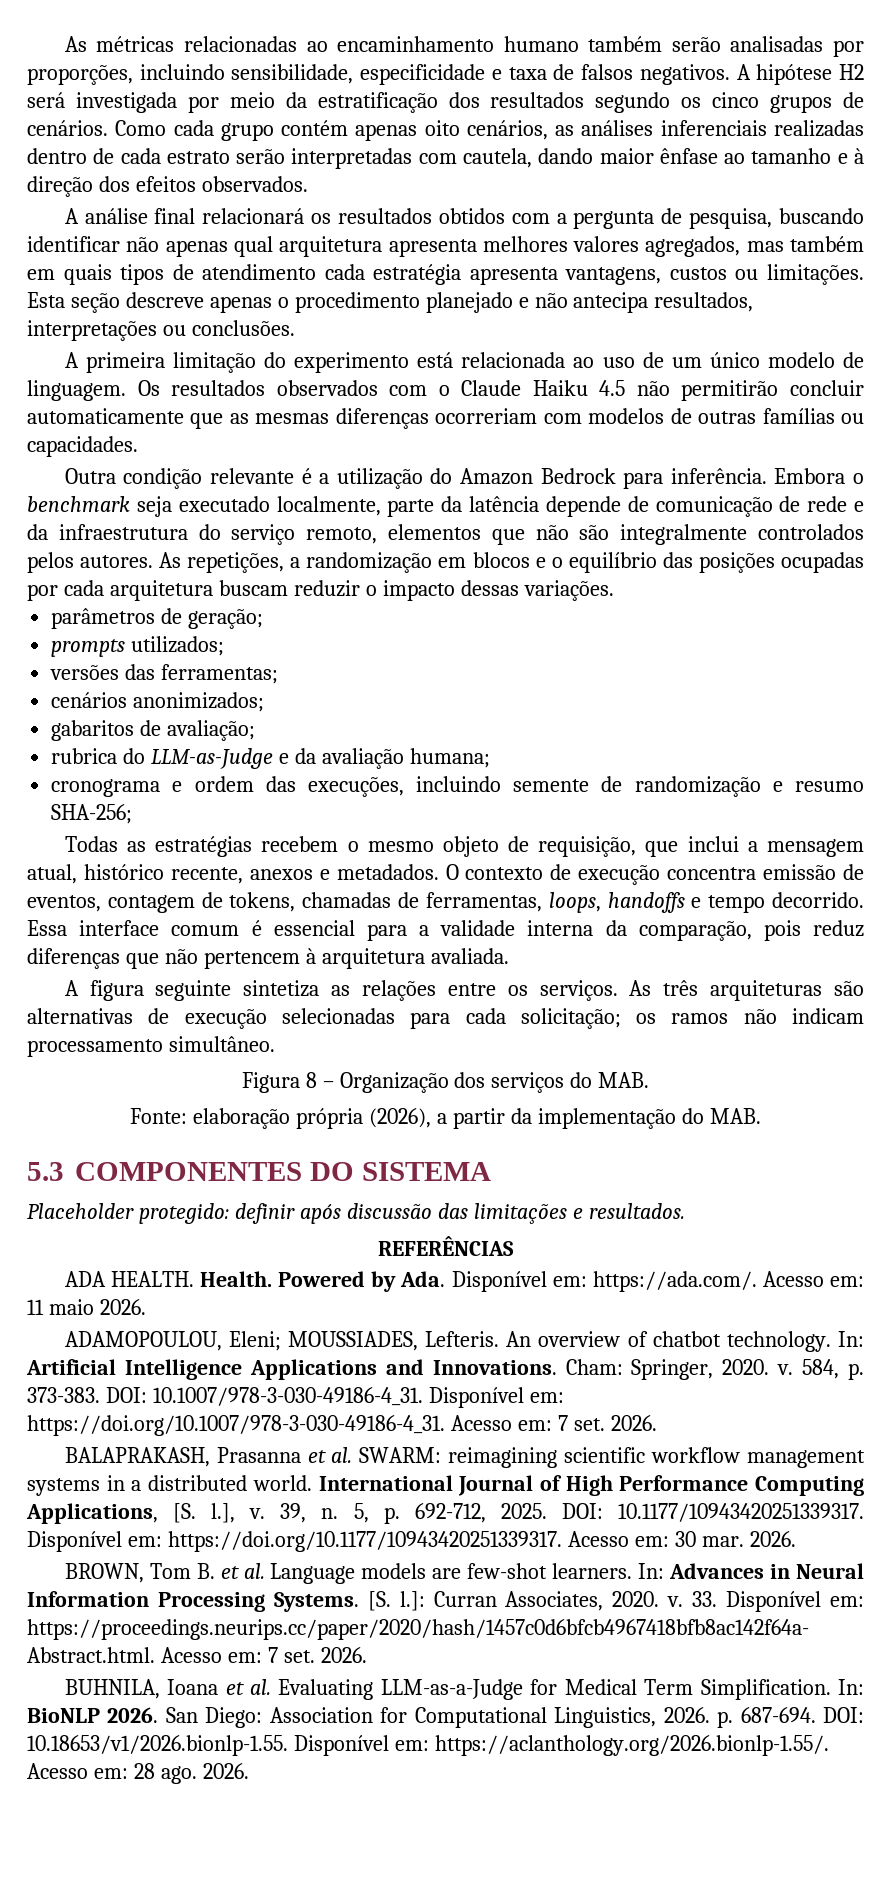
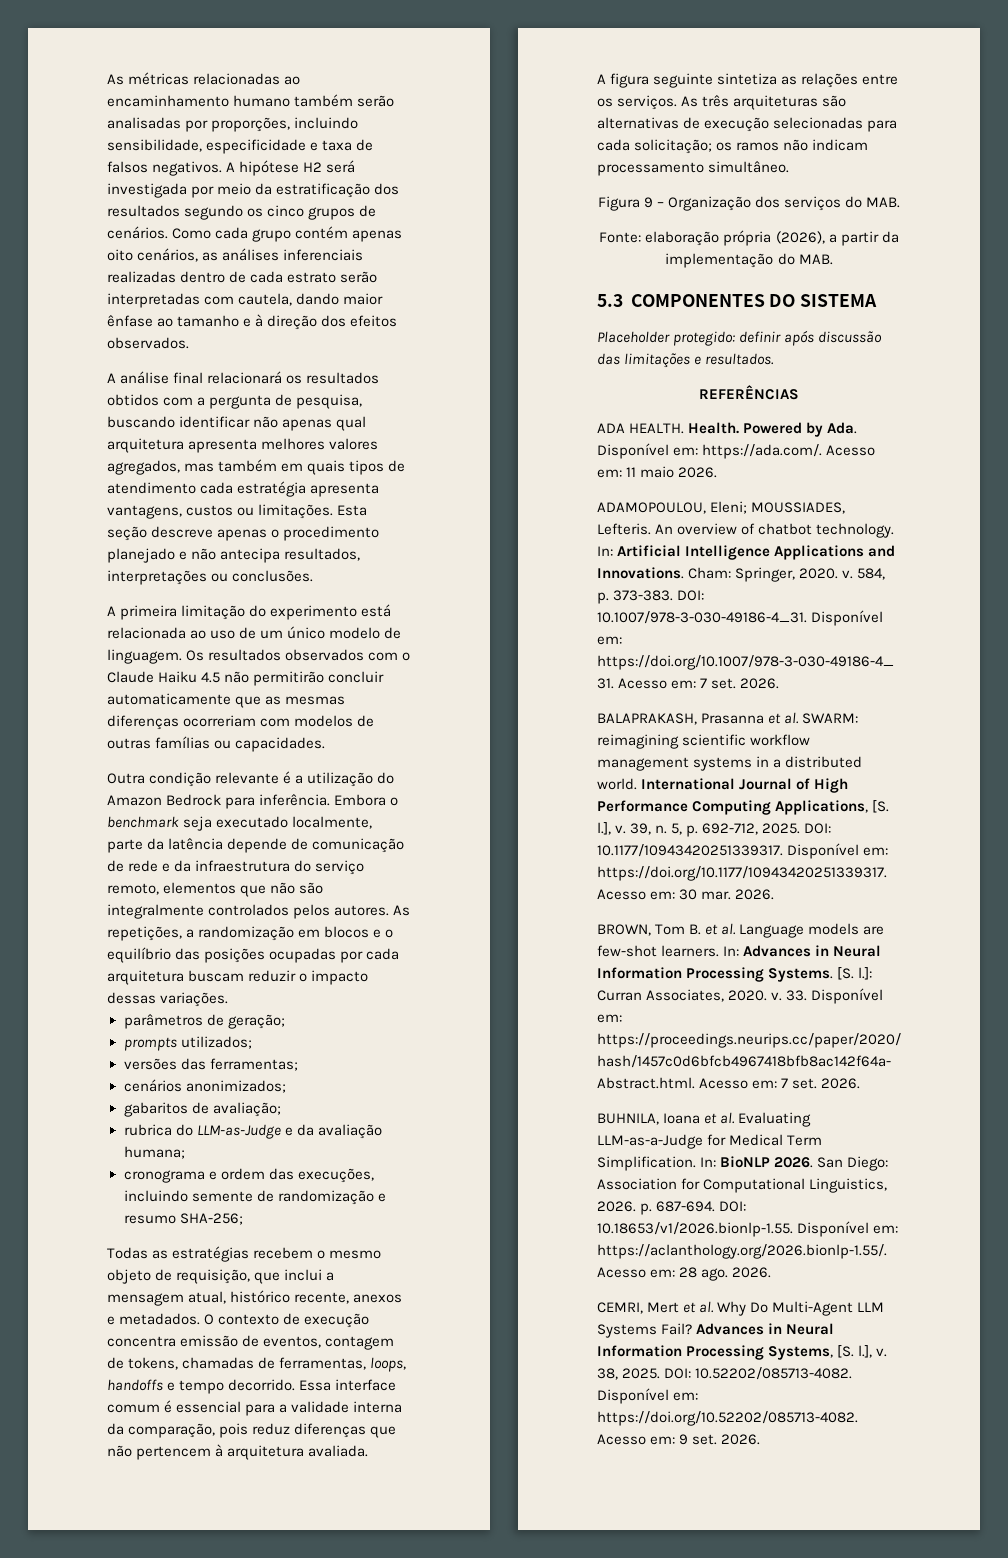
- Figura 8 – Organização dos serviços do MAB.
+ Figura 9 – Organização dos serviços do MAB.
+ CEMRI, Mert et al. Why Do Multi-Agent LLM Systems Fail? Advances in Neural Information Processing Systems, [S. l.], v. 38, 2025. DOI: 10.52202/085713-4082. Disponível em: https://doi.org/10.52202/085713-4082. Acesso em: 9 set. 2026.

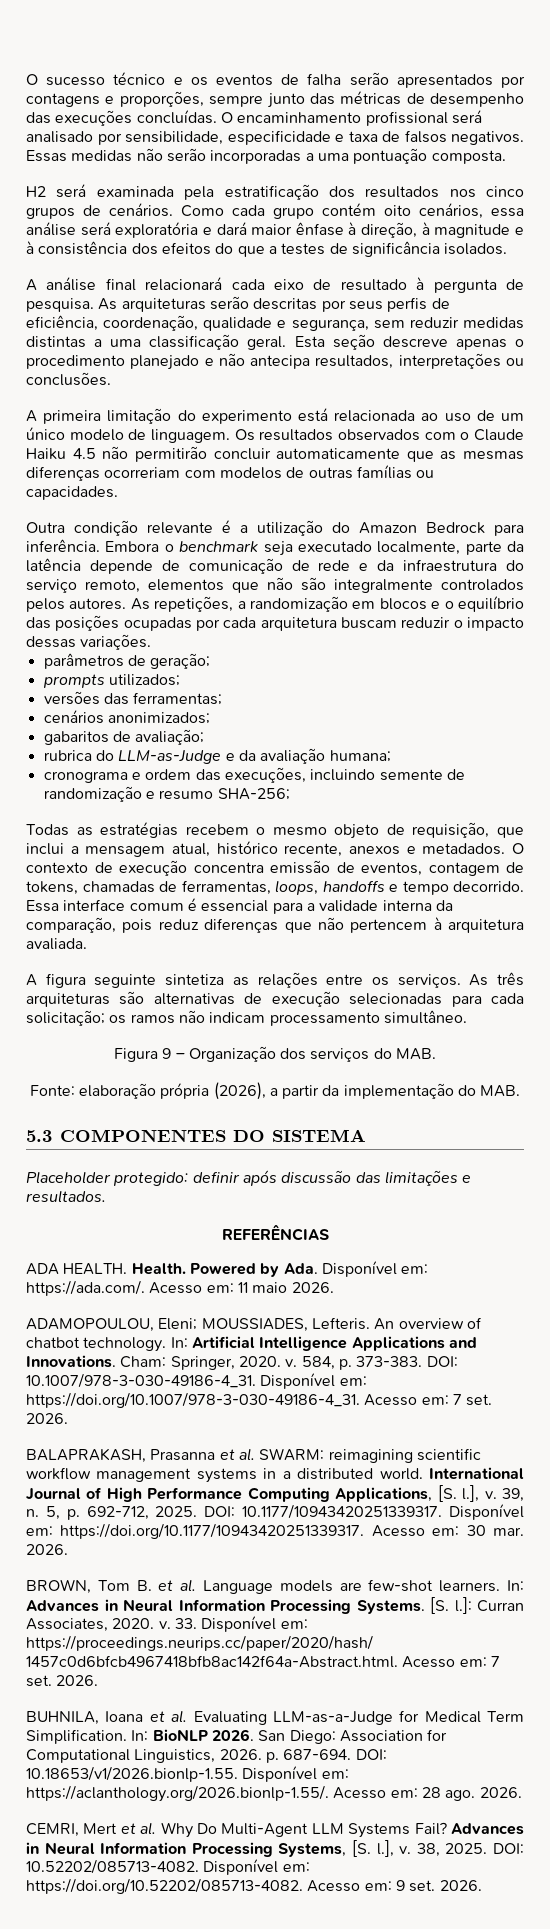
- As métricas relacionadas ao encaminhamento humano também serão analisadas por proporções, incluindo sensibilidade, especificidade e taxa de falsos negativos.
+ O sucesso técnico e os eventos de falha serão apresentados por contagens e proporções, sempre junto das métricas de desempenho das execuções concluídas. O encaminhamento profissional será analisado por sensibilidade, especificidade e taxa de falsos negativos.
- A hipótese H2 será investigada por meio da estratificação dos resultados segundo os cinco grupos de cenários.
+ Essas medidas não serão incorporadas a uma pontuação composta.
+ H2 será examinada pela estratificação dos resultados nos cinco grupos de cenários.
- Como cada grupo contém apenas oito cenários, as análises inferenciais realizadas dentro de cada estrato serão interpretadas com cautela, dando maior ênfase ao tamanho e à direção dos efeitos observados.
- A análise final relacionará os resultados obtidos com a pergunta de pesquisa, buscando identificar não apenas qual arquitetura apresenta melhores valores agregados, mas também em quais tipos de atendimento cada estratégia apresenta vantagens, custos ou limitações.
+ Como cada grupo contém oito cenários, essa análise será exploratória e dará maior ênfase à direção, à magnitude e à consistência dos efeitos do que a testes de significância isolados.
+ A análise final relacionará cada eixo de resultado à pergunta de pesquisa. As arquiteturas serão descritas por seus perfis de eficiência, coordenação, qualidade e segurança, sem reduzir medidas distintas a uma classificação geral.

